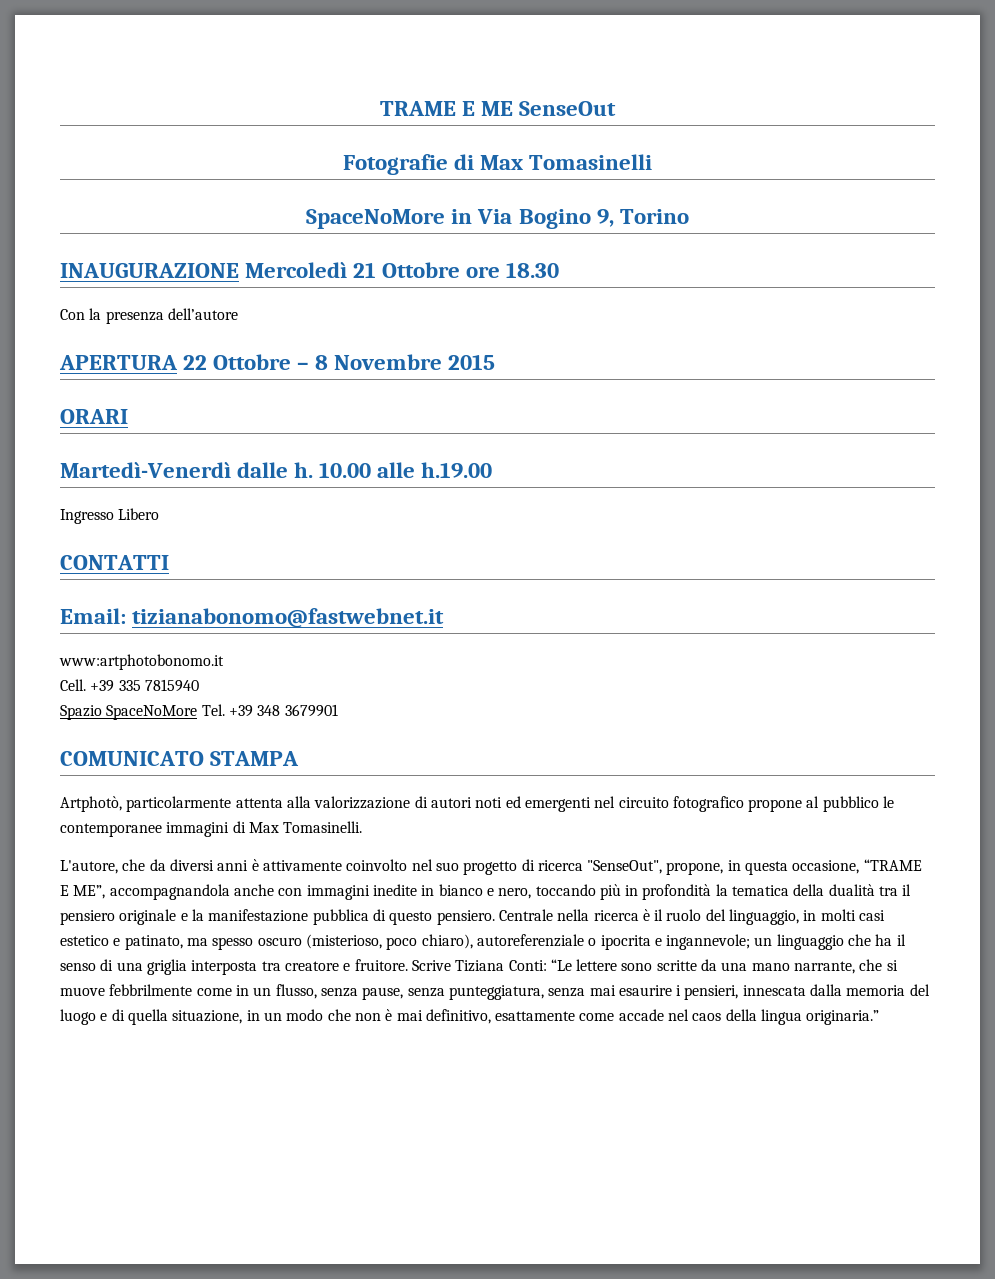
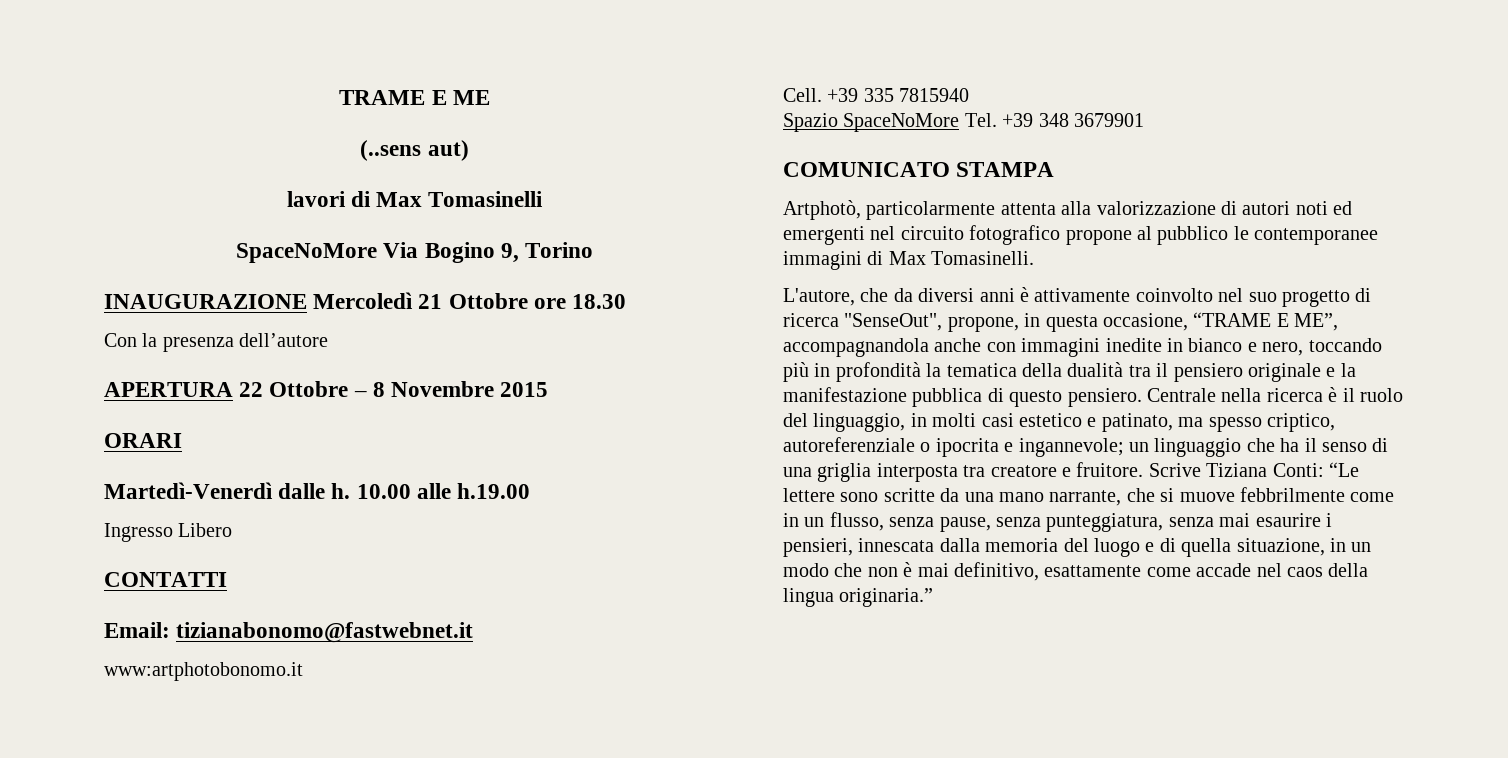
- TRAME E ME SenseOut
- Fotografie di Max Tomasinelli
+ TRAME E ME
+ (..sens aut)
+ lavori di Max Tomasinelli
- SpaceNoMore in Via Bogino 9, Torino
+ SpaceNoMore Via Bogino 9, Torino
- Centrale nella ricerca è il ruolo del linguaggio, in molti casi estetico e patinato, ma spesso oscuro (misterioso, poco chiaro), autoreferenziale o ipocrita e ingannevole; un linguaggio che ha il senso di una griglia interposta tra creatore e fruitore.
+ Centrale nella ricerca è il ruolo del linguaggio, in molti casi estetico e patinato, ma spesso criptico, autoreferenziale o ipocrita e ingannevole; un linguaggio che ha il senso di una griglia interposta tra creatore e fruitore.

